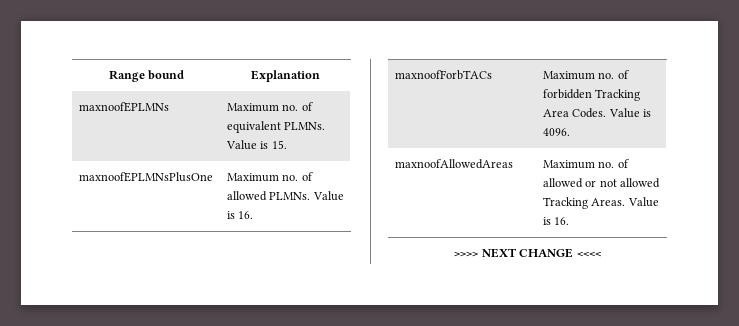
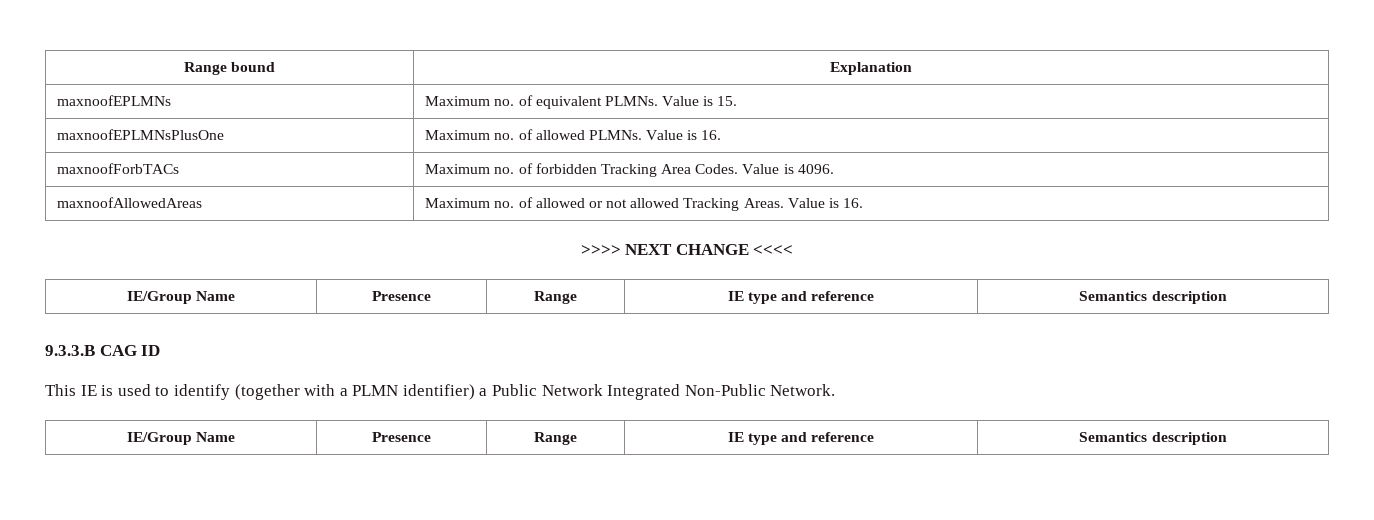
  >>>> NEXT CHANGE <<<<
+ IE/Group Name | Presence | Range | IE type and reference | Semantics description
+ 9.3.3.B CAG ID
+ This IE is used to identify (together with a PLMN identifier) a Public Network Integrated Non-Public Network.
+ IE/Group Name | Presence | Range | IE type and reference | Semantics description

